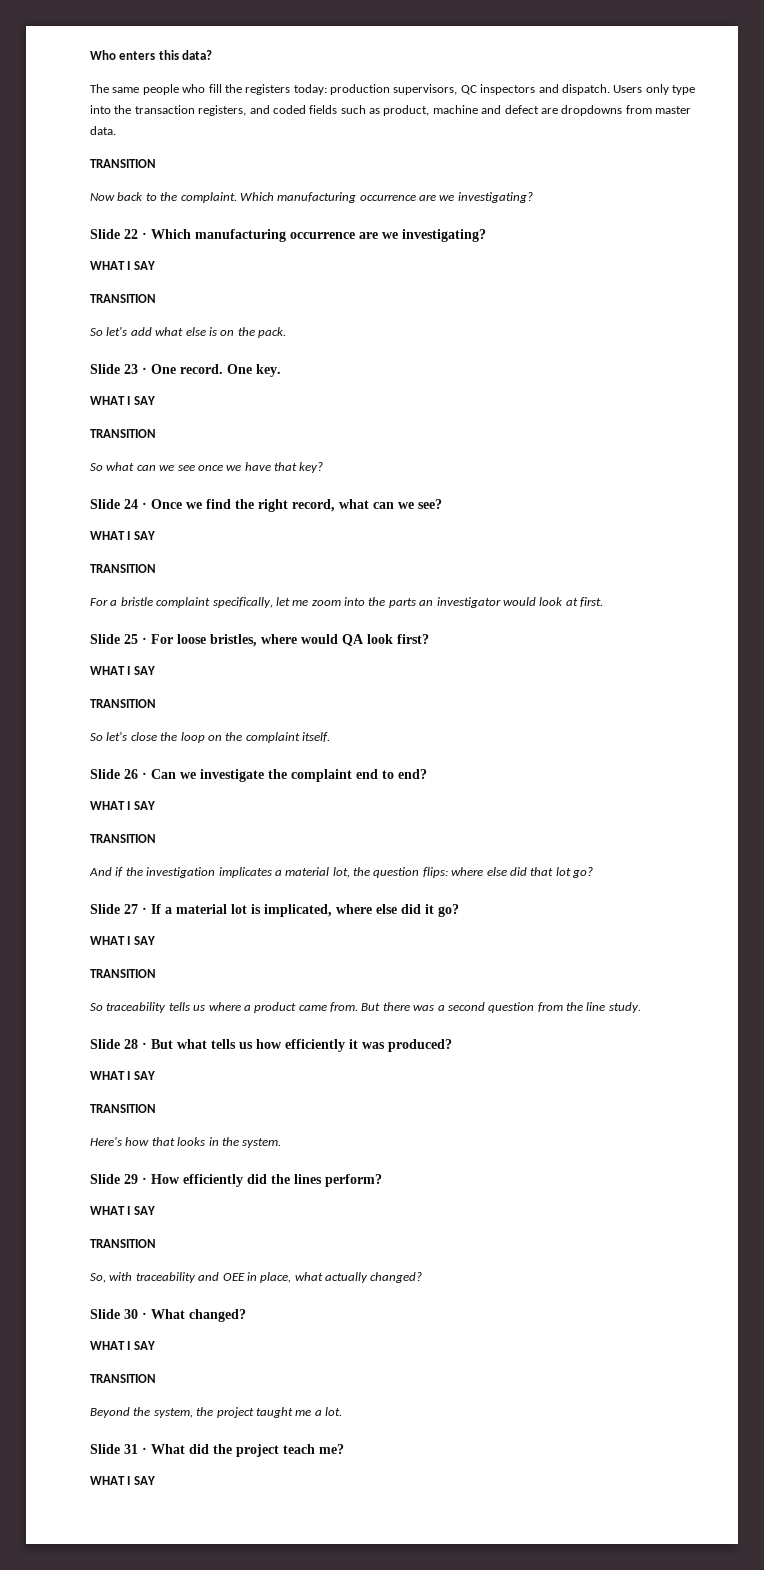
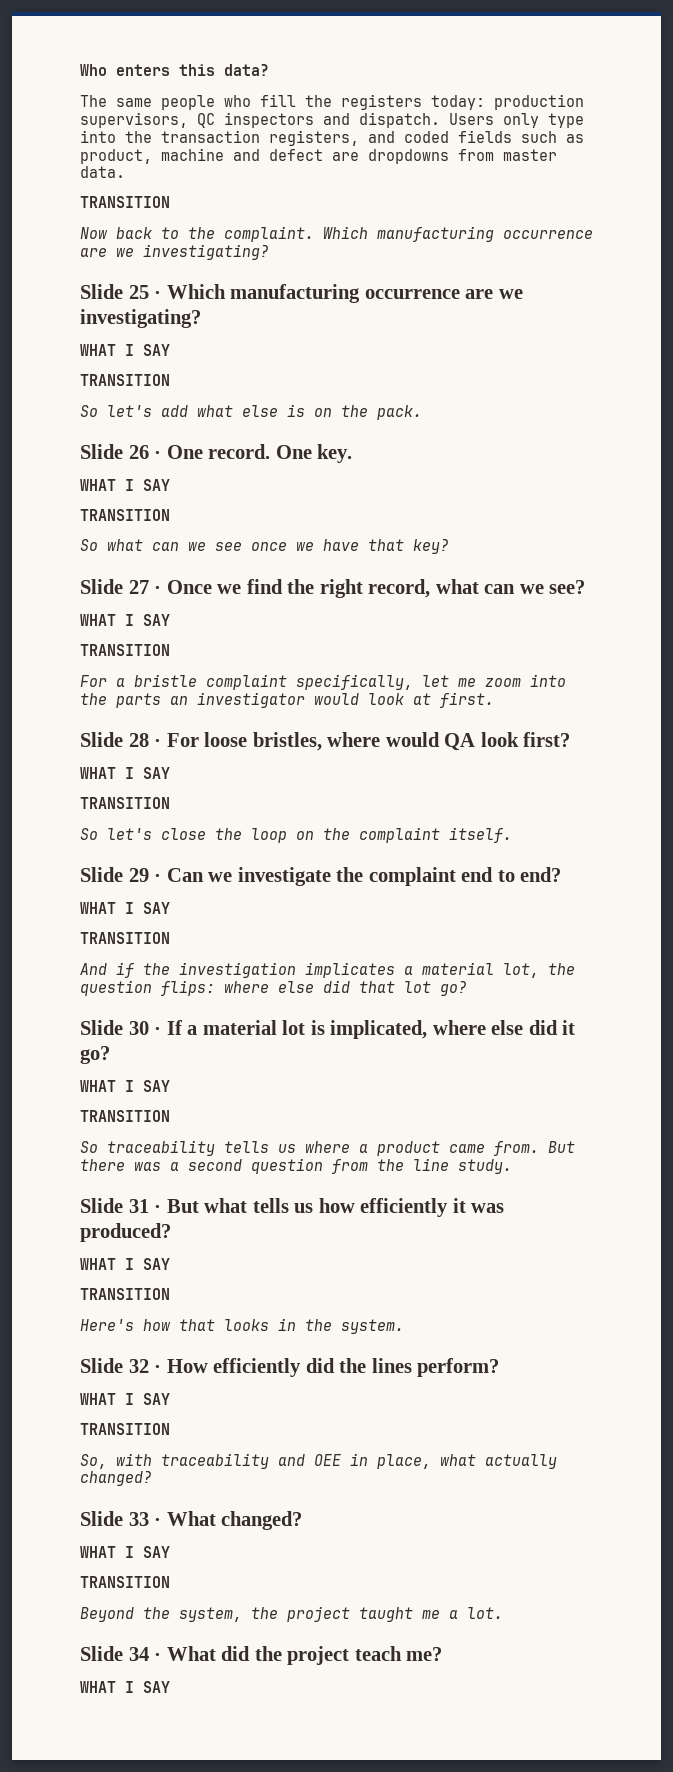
- Slide 22 · Which manufacturing occurrence are we investigating?
+ Slide 25 · Which manufacturing occurrence are we investigating?
- Slide 23 · One record.
+ Slide 26 · One record.
- Slide 24 · Once we find the right record, what can we see?
+ Slide 27 · Once we find the right record, what can we see?
- Slide 25 · For loose bristles, where would QA look first?
+ Slide 28 · For loose bristles, where would QA look first?
- Slide 26 · Can we investigate the complaint end to end?
+ Slide 29 · Can we investigate the complaint end to end?
- Slide 27 · If a material lot is implicated, where else did it go?
+ Slide 30 · If a material lot is implicated, where else did it go?
- Slide 28 · But what tells us how efficiently it was produced?
+ Slide 31 · But what tells us how efficiently it was produced?
- Slide 29 · How efficiently did the lines perform?
+ Slide 32 · How efficiently did the lines perform?
- Slide 30 · What changed?
+ Slide 33 · What changed?
- Slide 31 · What did the project teach me?
+ Slide 34 · What did the project teach me?

